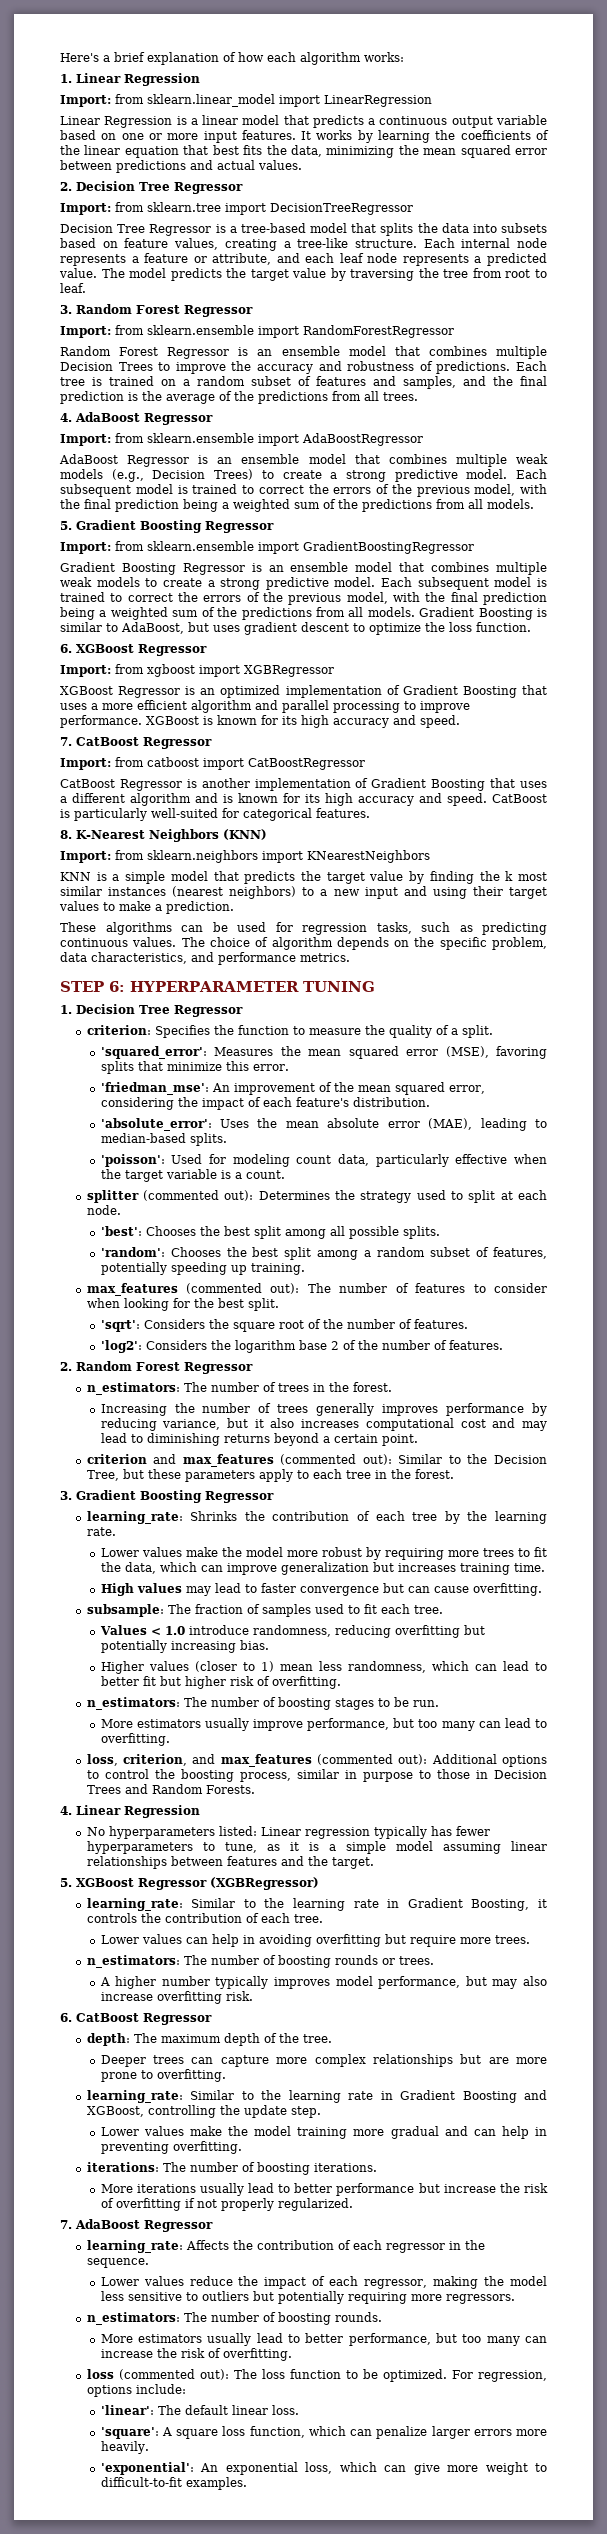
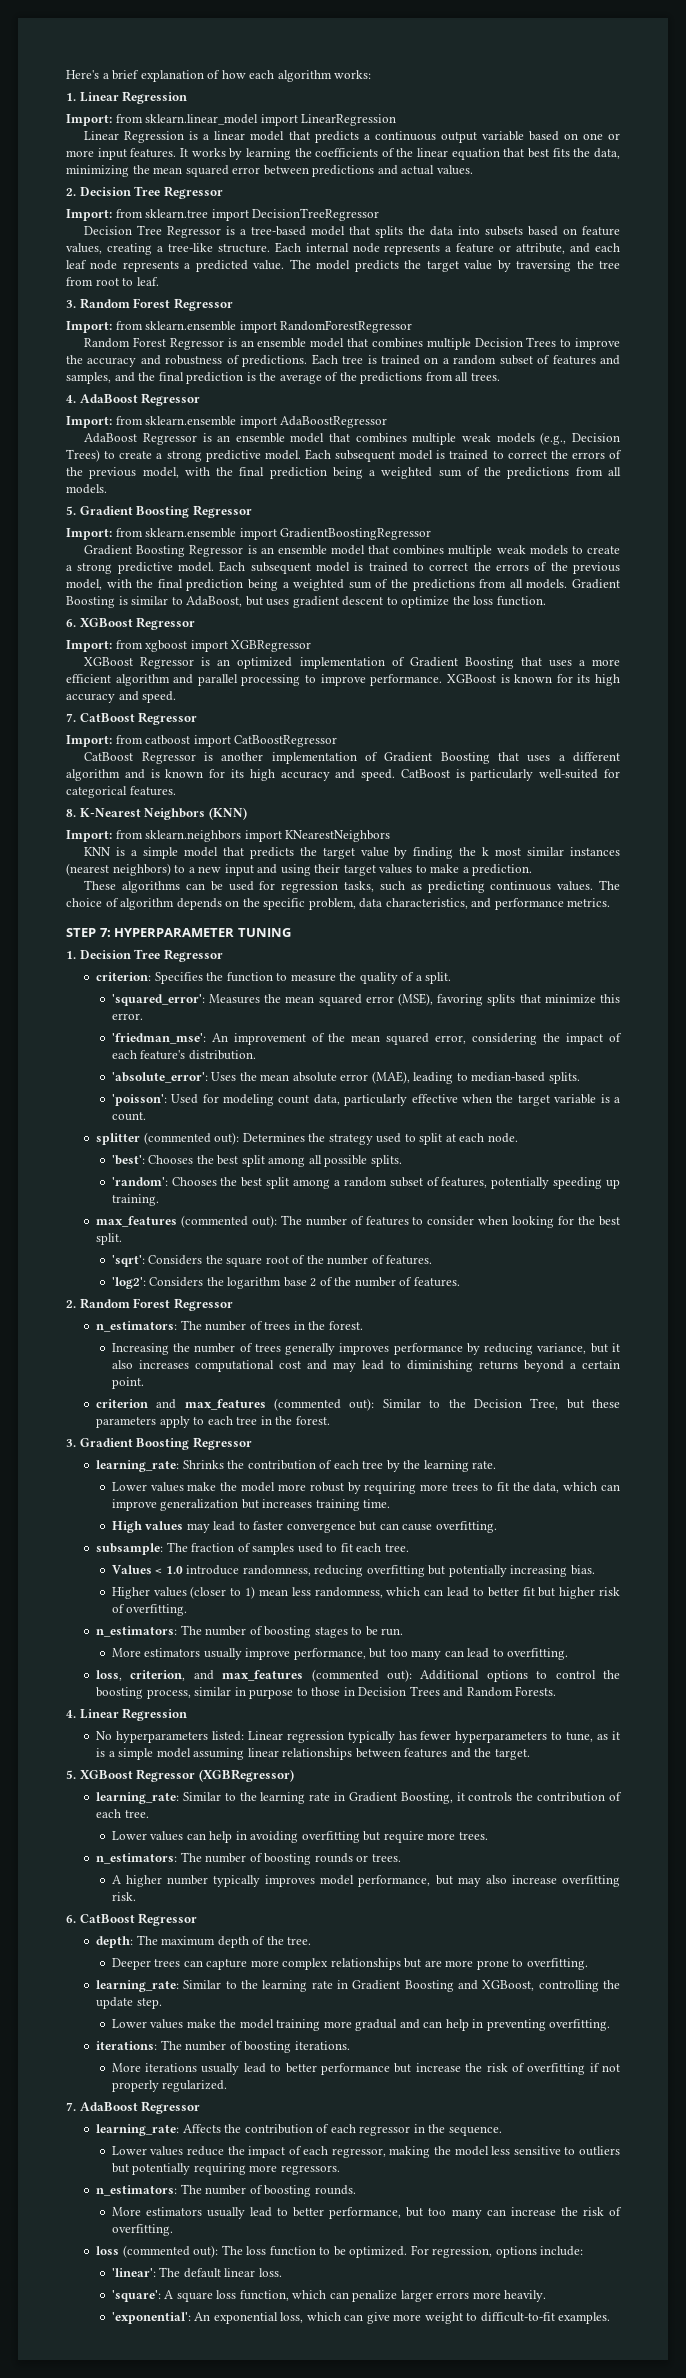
- STEP 6: HYPERPARAMETER TUNING
+ STEP 7: HYPERPARAMETER TUNING

